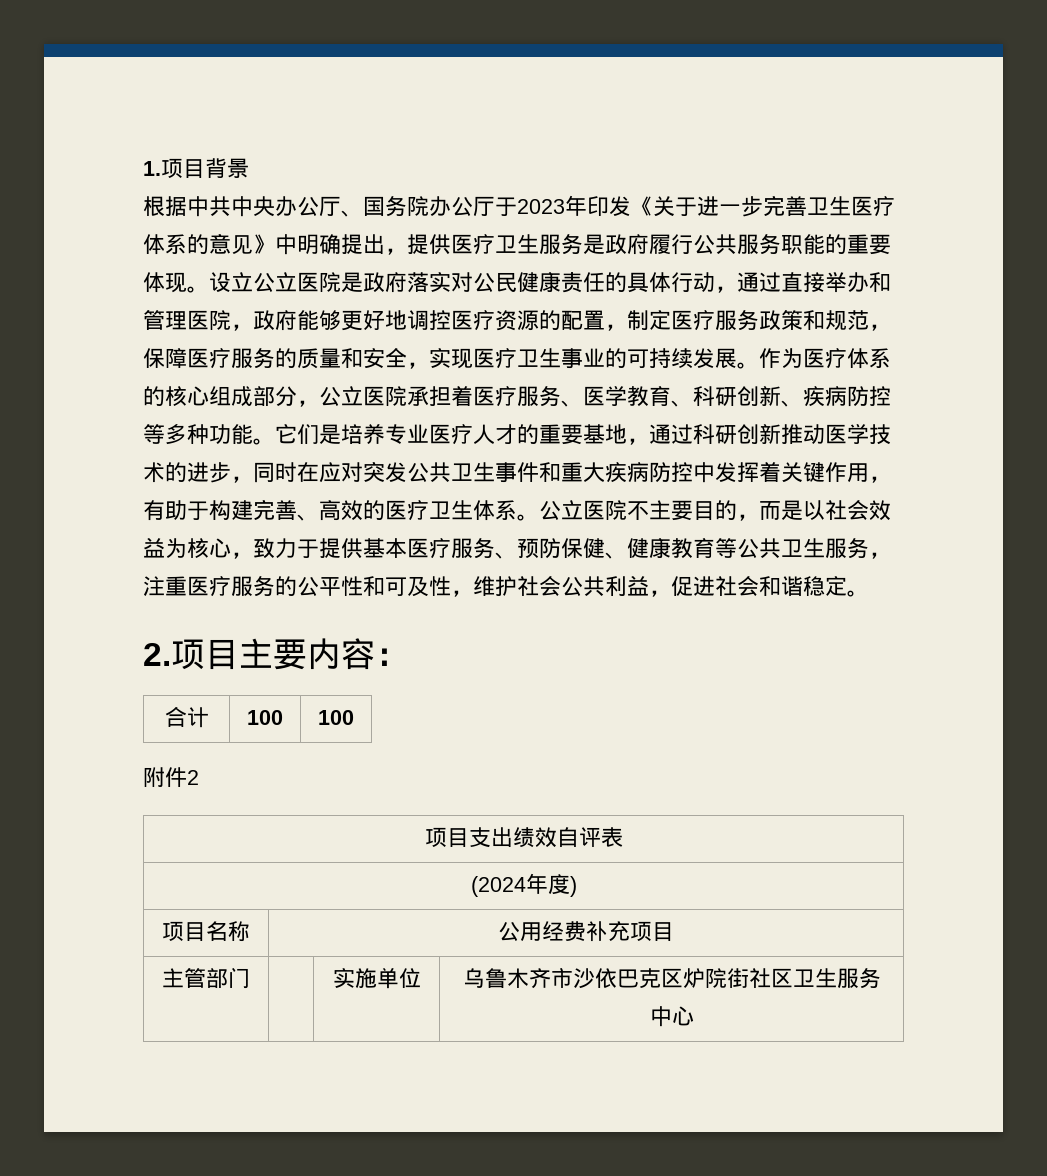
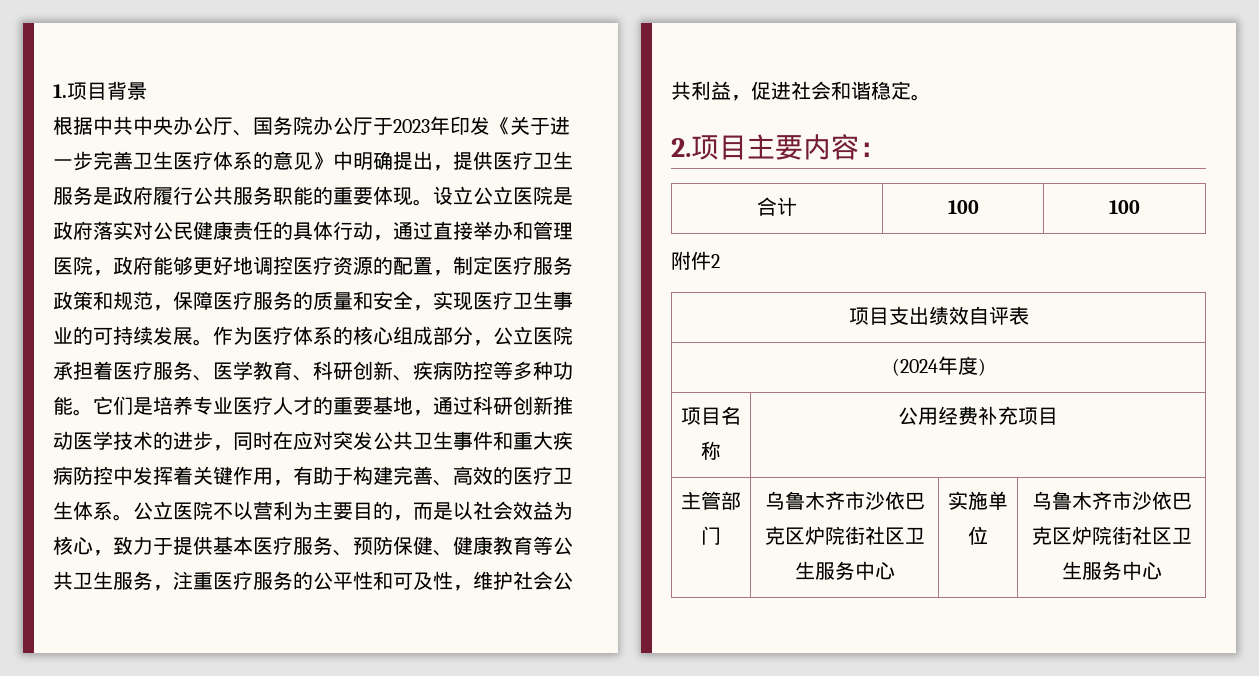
- 公立医院不主要目的，而是以社会效益为核心，致力于提供基本医疗服务、预防保健、健康教育等公共卫生服务，注重医疗服务的公平性和可及性，维护社会公共利益，促进社会和谐稳定。
+ 公立医院不以营利为主要目的，而是以社会效益为核心，致力于提供基本医疗服务、预防保健、健康教育等公共卫生服务，注重医疗服务的公平性和可及性，维护社会公共利益，促进社会和谐稳定。
- 主管部门 | | 实施单位 | 乌鲁木齐市沙依巴克区炉院街社区卫生服务中心
+ 主管部门 | 乌鲁木齐市沙依巴克区炉院街社区卫生服务中心 | 实施单位 | 乌鲁木齐市沙依巴克区炉院街社区卫生服务中心

